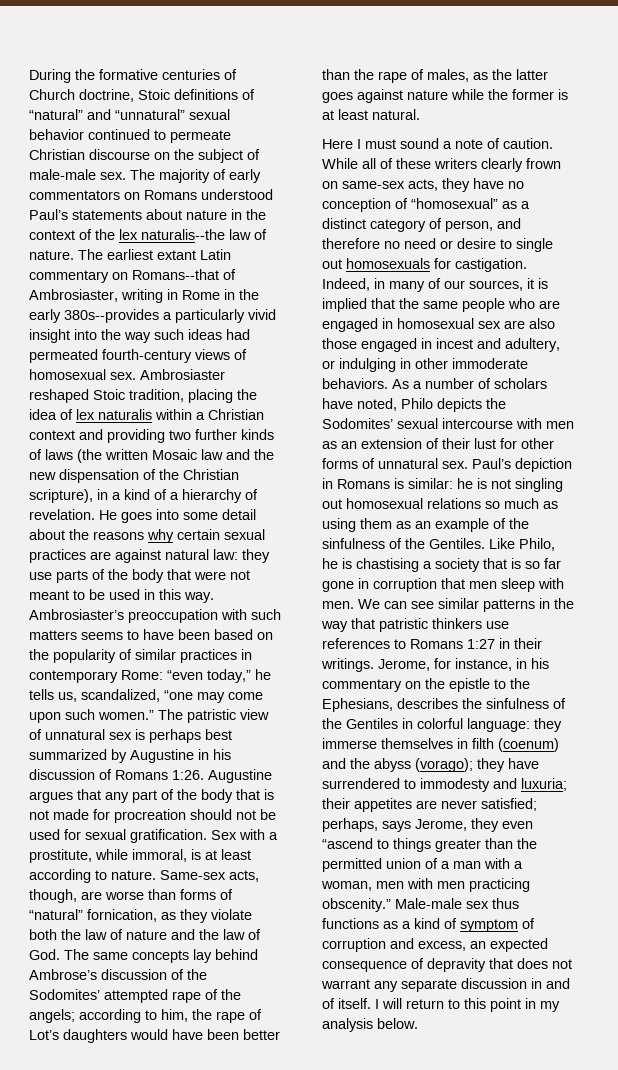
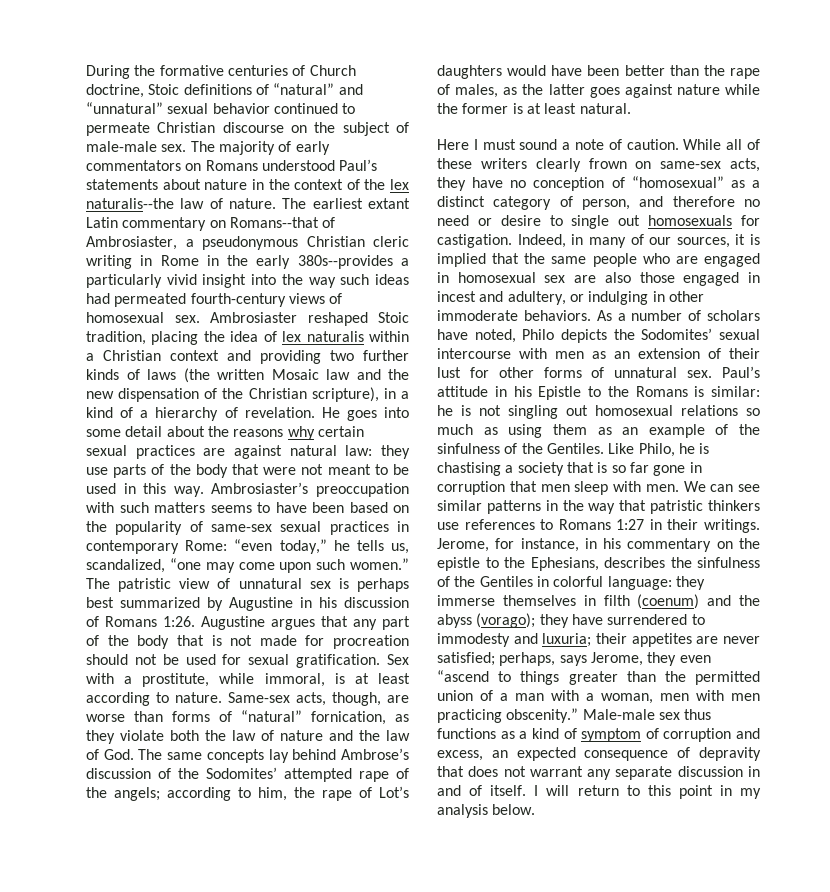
- The earliest extant Latin commentary on Romans--that of Ambrosiaster, writing in Rome in the early 380s--provides a particularly vivid insight into the way such ideas had permeated fourth-century views of homosexual sex.
+ The earliest extant Latin commentary on Romans--that of Ambrosiaster, a pseudonymous Christian cleric writing in Rome in the early 380s--provides a particularly vivid insight into the way such ideas had permeated fourth-century views of homosexual sex.
- Ambrosiaster’s preoccupation with such matters seems to have been based on the popularity of similar practices in contemporary Rome: “even today,” he tells us, scandalized, “one may come upon such women.”
+ Ambrosiaster’s preoccupation with such matters seems to have been based on the popularity of same-sex sexual practices in contemporary Rome: “even today,” he tells us, scandalized, “one may come upon such women.”
- Paul’s depiction in Romans is similar: he is not singling out homosexual relations so much as using them as an example of the sinfulness of the Gentiles.
+ Paul’s attitude in his Epistle to the Romans is similar: he is not singling out homosexual relations so much as using them as an example of the sinfulness of the Gentiles.

